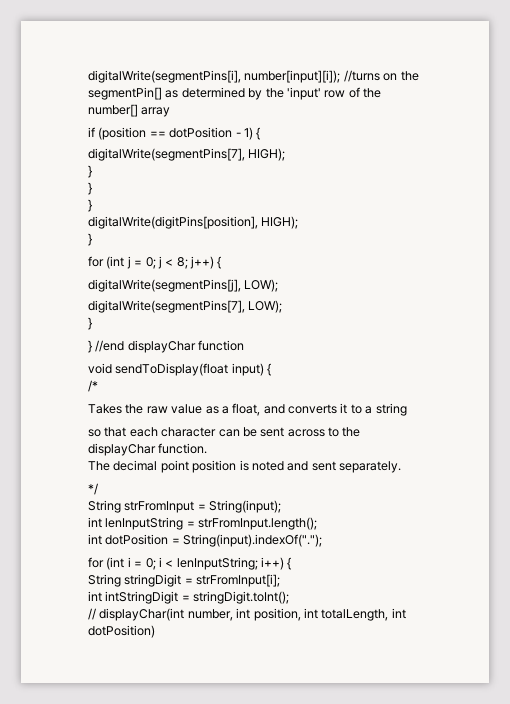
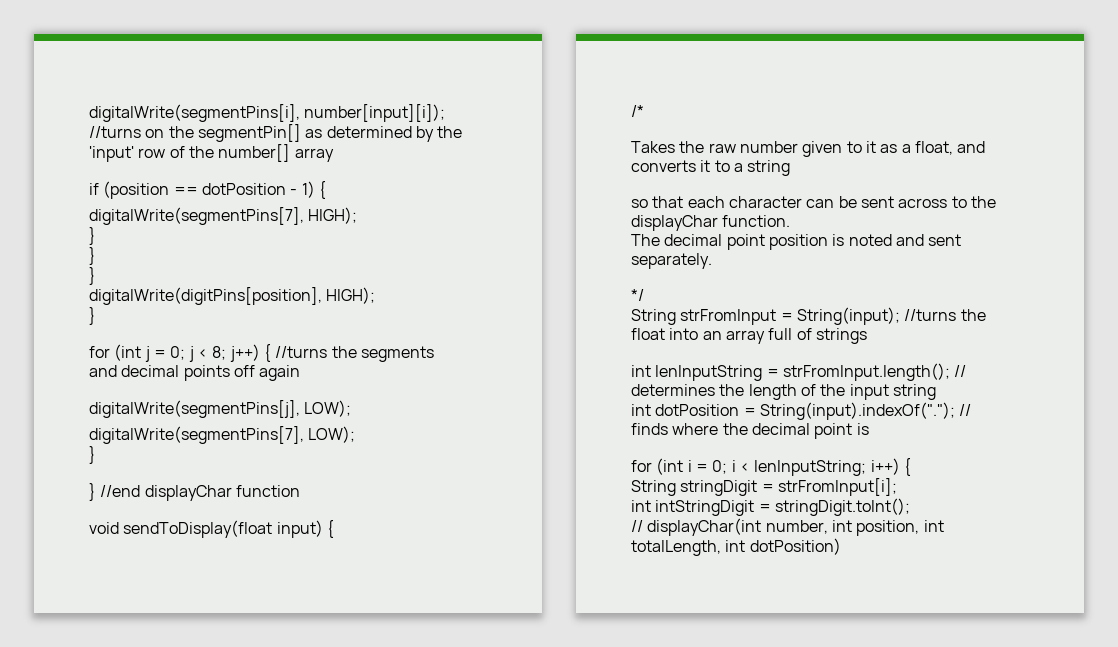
- for (int j = 0; j < 8; j++) {
+ for (int j = 0; j < 8; j++) { //turns the segments and decimal points off again
- Takes the raw value as a float, and converts it to a string
+ Takes the raw number given to it as a float, and converts it to a string
- String strFromInput = String(input);
- int lenInputString = strFromInput.length();
- int dotPosition = String(input).indexOf(".");
+ String strFromInput = String(input); //turns the float into an array full of strings
+ int lenInputString = strFromInput.length(); // determines the length of the input string
+ int dotPosition = String(input).indexOf("."); // finds where the decimal point is

